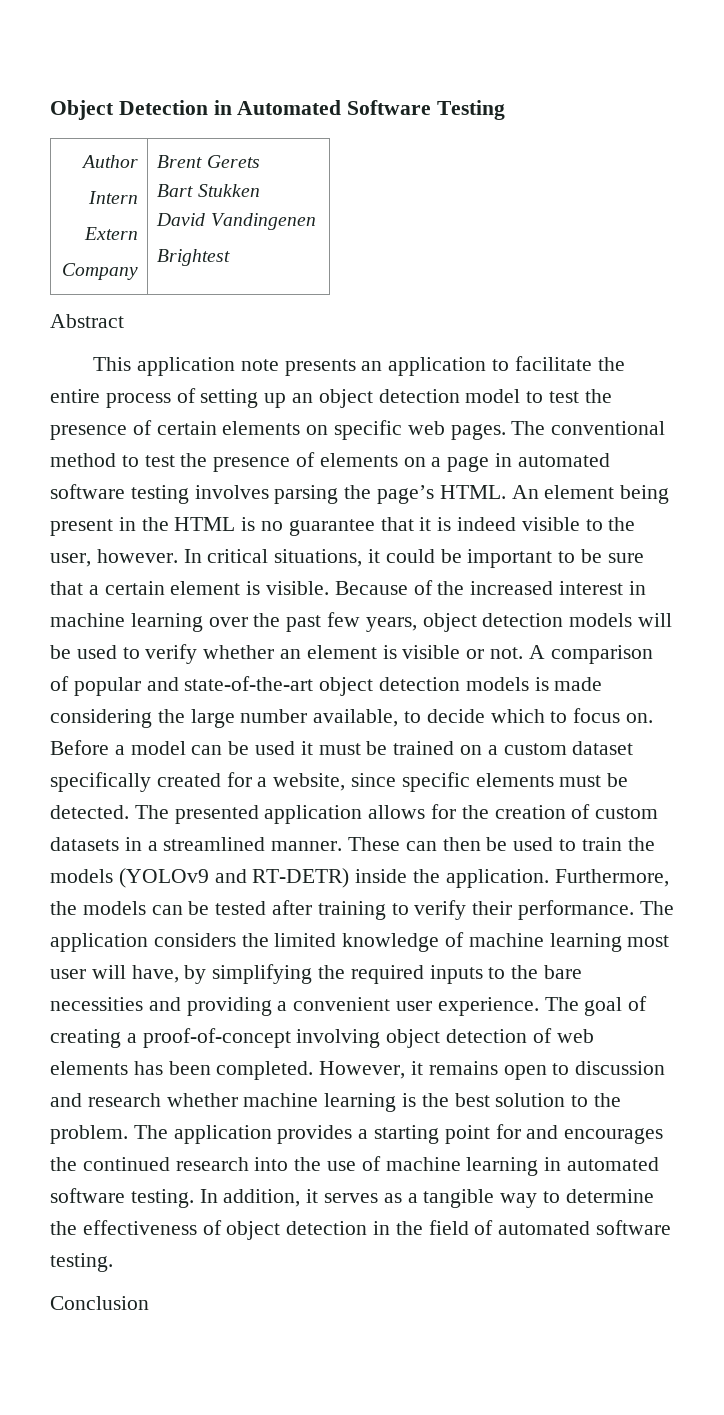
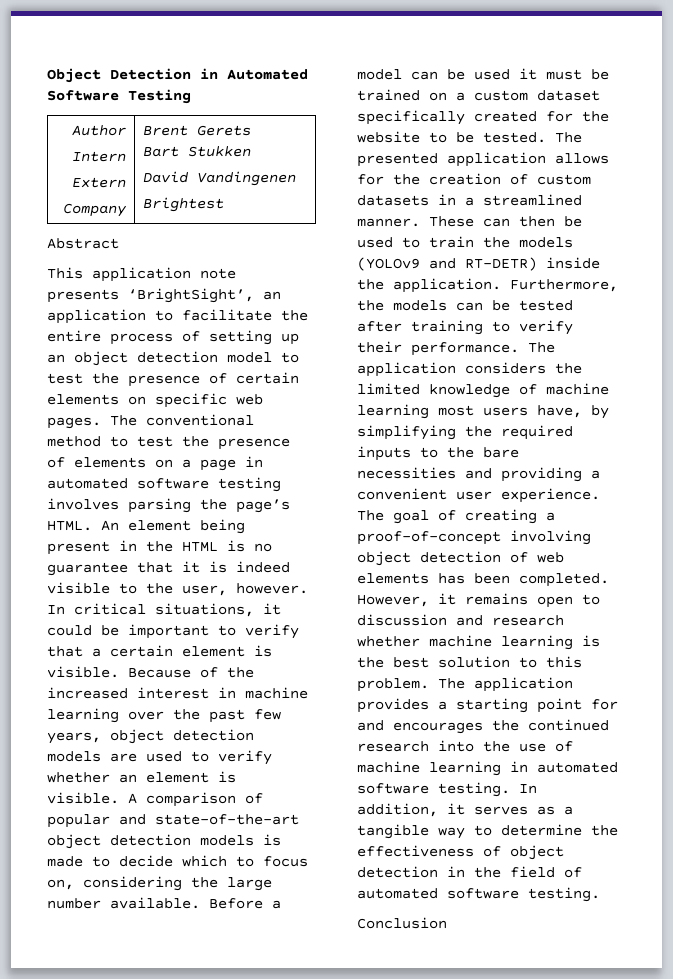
- This application note presents an application to facilitate the entire process of setting up an object detection model to test the presence of certain elements on specific web pages.
+ This application note presents ‘BrightSight’, an application to facilitate the entire process of setting up an object detection model to test the presence of certain elements on specific web pages.
- In critical situations, it could be important to be sure that a certain element is visible.
+ In critical situations, it could be important to verify that a certain element is visible.
- Because of the increased interest in machine learning over the past few years, object detection models will be used to verify whether an element is visible or not.
+ Because of the increased interest in machine learning over the past few years, object detection models are used to verify whether an element is visible.
- A comparison of popular and state-of-the-art object detection models is made considering the large number available, to decide which to focus on.
+ A comparison of popular and state-of-the-art object detection models is made to decide which to focus on, considering the large number available.
- Before a model can be used it must be trained on a custom dataset specifically created for a website, since specific elements must be detected.
+ Before a model can be used it must be trained on a custom dataset specifically created for the website to be tested.
- The application considers the limited knowledge of machine learning most user will have, by simplifying the required inputs to the bare necessities and providing a convenient user experience.
+ The application considers the limited knowledge of machine learning most users have, by simplifying the required inputs to the bare necessities and providing a convenient user experience.
- However, it remains open to discussion and research whether machine learning is the best solution to the problem.
+ However, it remains open to discussion and research whether machine learning is the best solution to this problem.

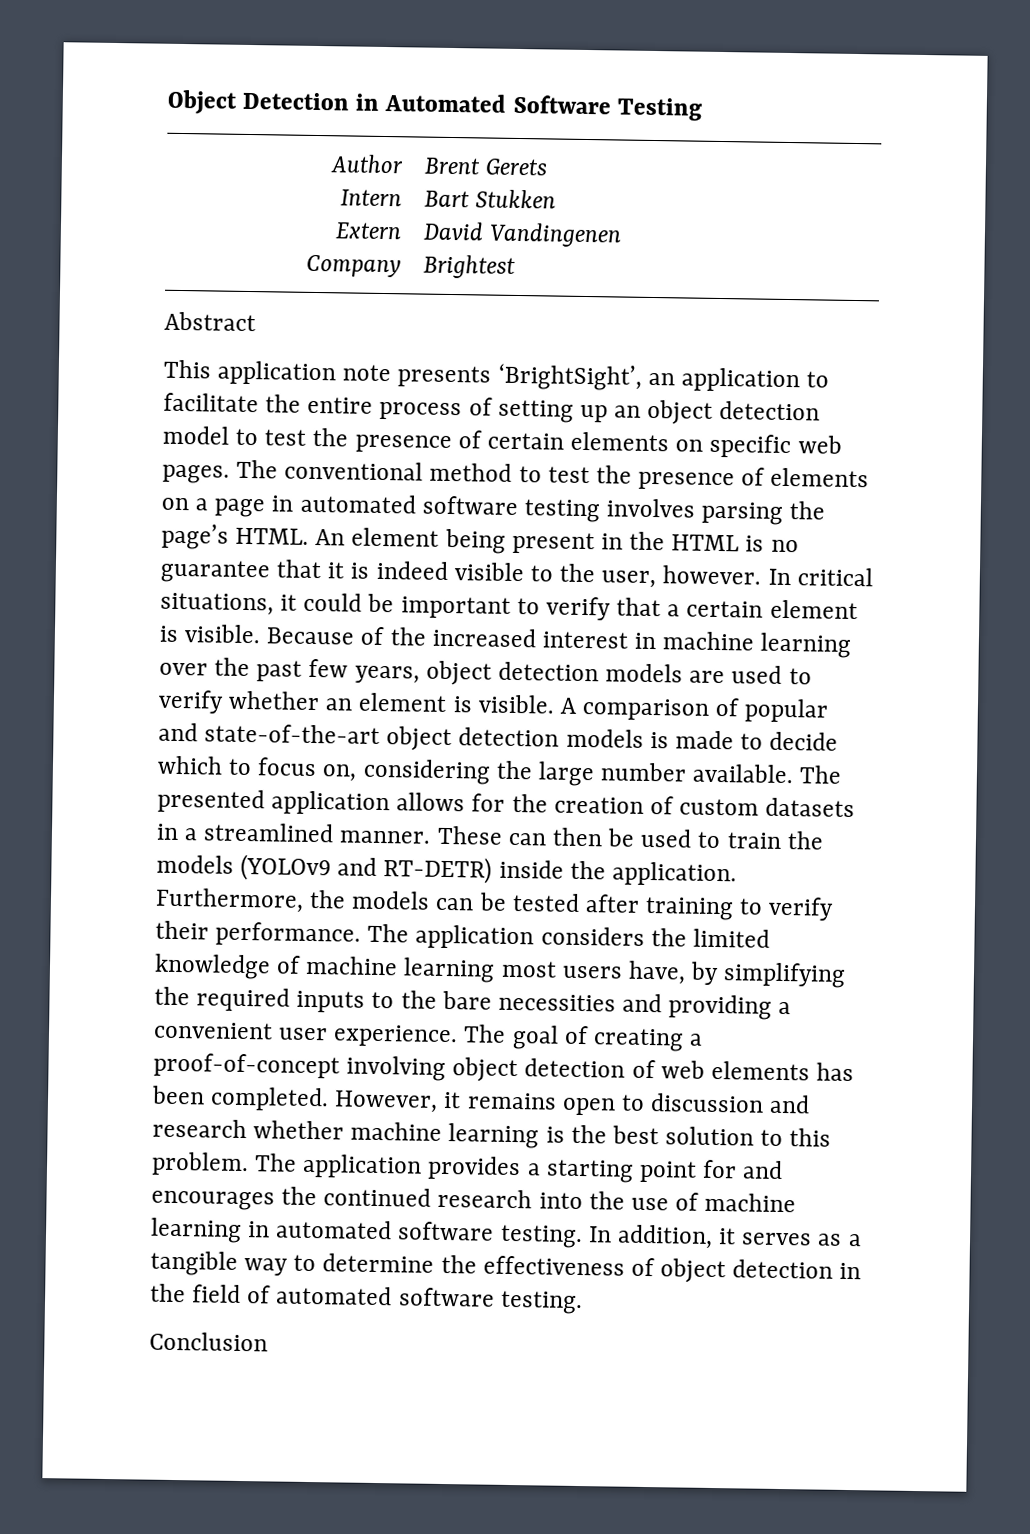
- Before a model can be used it must be trained on a custom dataset specifically created for the website to be tested.

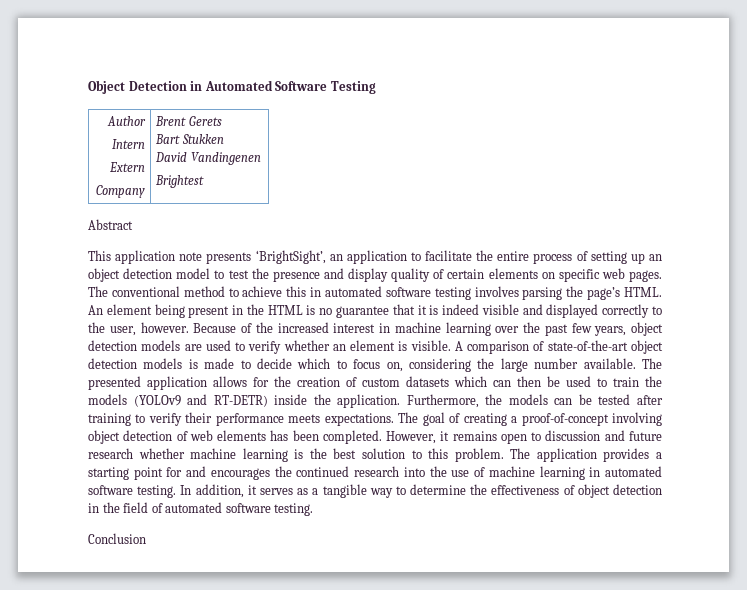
- This application note presents ‘BrightSight’, an application to facilitate the entire process of setting up an object detection model to test the presence of certain elements on specific web pages.
+ This application note presents ‘BrightSight’, an application to facilitate the entire process of setting up an object detection model to test the presence and display quality of certain elements on specific web pages.
- The conventional method to test the presence of elements on a page in automated software testing involves parsing the page’s HTML.
+ The conventional method to achieve this in automated software testing involves parsing the page’s HTML.
- An element being present in the HTML is no guarantee that it is indeed visible to the user, however.
+ An element being present in the HTML is no guarantee that it is indeed visible and displayed correctly to the user, however.
- In critical situations, it could be important to verify that a certain element is visible.
- A comparison of popular and state-of-the-art object detection models is made to decide which to focus on, considering the large number available.
+ A comparison of state-of-the-art object detection models is made to decide which to focus on, considering the large number available.
- The presented application allows for the creation of custom datasets in a streamlined manner. These can then be used to train the models (YOLOv9 and RT-DETR) inside the application.
+ The presented application allows for the creation of custom datasets which can then be used to train the models (YOLOv9 and RT-DETR) inside the application.
- Furthermore, the models can be tested after training to verify their performance. The application considers the limited knowledge of machine learning most users have, by simplifying the required inputs to the bare necessities and providing a convenient user experience.
+ Furthermore, the models can be tested after training to verify their performance meets expectations.
- However, it remains open to discussion and research whether machine learning is the best solution to this problem.
+ However, it remains open to discussion and future research whether machine learning is the best solution to this problem.

